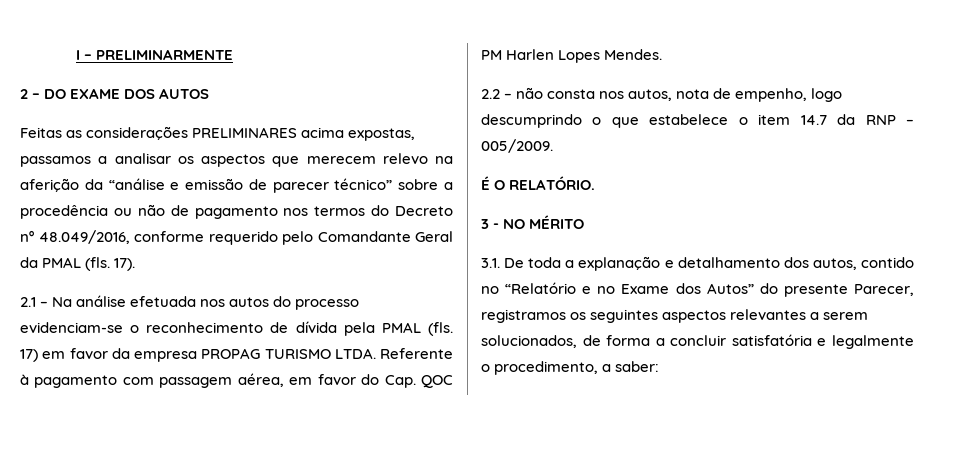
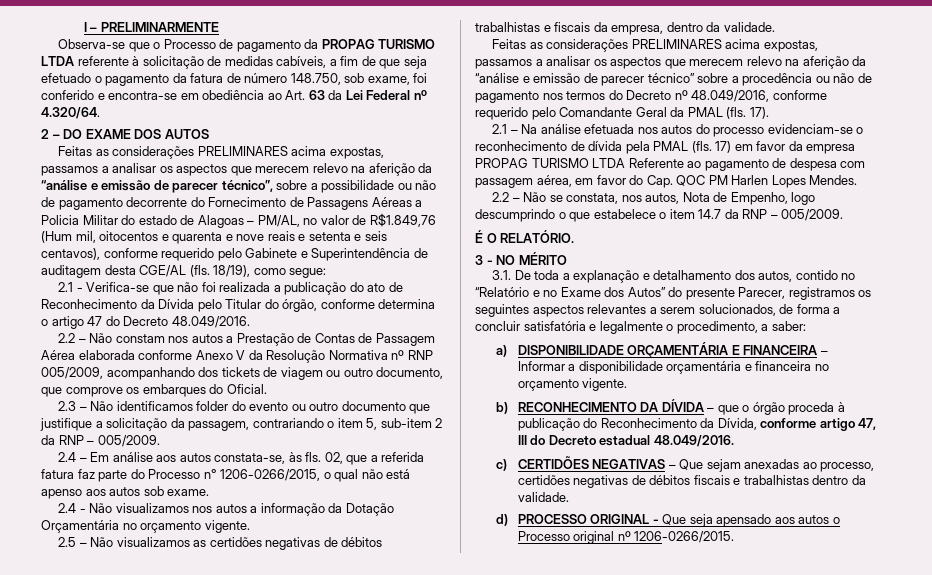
+ Observa-se que o Processo de pagamento da PROPAG TURISMO LTDA referente à solicitação de medidas cabíveis, a fim de que seja efetuado o pagamento da fatura de número 148.750, sob exame, foi conferido e encontra-se em obediência ao Art. 63 da Lei Federal nº 4.320/64.
+ Feitas as considerações PRELIMINARES acima expostas, passamos a analisar os aspectos que merecem relevo na aferição da “análise e emissão de parecer técnico”, sobre a possibilidade ou não de pagamento decorrente do Fornecimento de Passagens Aéreas a Policia Militar do estado de Alagoas – PM/AL, no valor de R$1.849,76 (Hum mil, oitocentos e quarenta e nove reais e setenta e seis centavos), conforme requerido pelo Gabinete e Superintendência de auditagem desta CGE/AL (fls. 18/19), como segue:
+ 2.1 - Verifica-se que não foi realizada a publicação do ato de Reconhecimento da Dívida pelo Titular do órgão, conforme determina o artigo 47 do Decreto 48.049/2016.
+ 2.2 – Não constam nos autos a Prestação de Contas de Passagem Aérea elaborada conforme Anexo V da Resolução Normativa nº RNP 005/2009, acompanhando dos tickets de viagem ou outro documento, que comprove os embarques do Oficial.
+ 2.3 – Não identificamos folder do evento ou outro documento que justifique a solicitação da passagem, contrariando o item 5, sub-item 2 da RNP – 005/2009.
+ 2.4 – Em análise aos autos constata-se, às fls. 02, que a referida fatura faz parte do Processo n° 1206-0266/2015, o qual não está apenso aos autos sob exame.
+ 2.4 - Não visualizamos nos autos a informação da Dotação Orçamentária no orçamento vigente.
+ 2.5 – Não visualizamos as certidões negativas de débitos trabalhistas e fiscais da empresa, dentro da validade.
- 17) em favor da empresa PROPAG TURISMO LTDA. Referente à pagamento com passagem aérea, em favor do Cap. QOC PM Harlen Lopes Mendes.
+ 17) em favor da empresa PROPAG TURISMO LTDA Referente ao pagamento de despesa com passagem aérea, em favor do Cap. QOC PM Harlen Lopes Mendes.
- 2.2 – não consta nos autos, nota de empenho, logo descumprindo o que estabelece o item 14.7 da RNP – 005/2009.
+ 2.2 – Não se constata, nos autos, Nota de Empenho, logo descumprindo o que estabelece o item 14.7 da RNP – 005/2009.
+ a) DISPONIBILIDADE ORÇAMENTÁRIA E FINANCEIRA – Informar a disponibilidade orçamentária e financeira no orçamento vigente.
+ b) RECONHECIMENTO DA DÍVIDA – que o órgão proceda à publicação do Reconhecimento da Dívida, conforme artigo 47, III do Decreto estadual 48.049/2016.
+ c) CERTIDÕES NEGATIVAS – Que sejam anexadas ao processo, certidões negativas de débitos fiscais e trabalhistas dentro da validade.
+ d) PROCESSO ORIGINAL - Que seja apensado aos autos o Processo original nº 1206-0266/2015.

